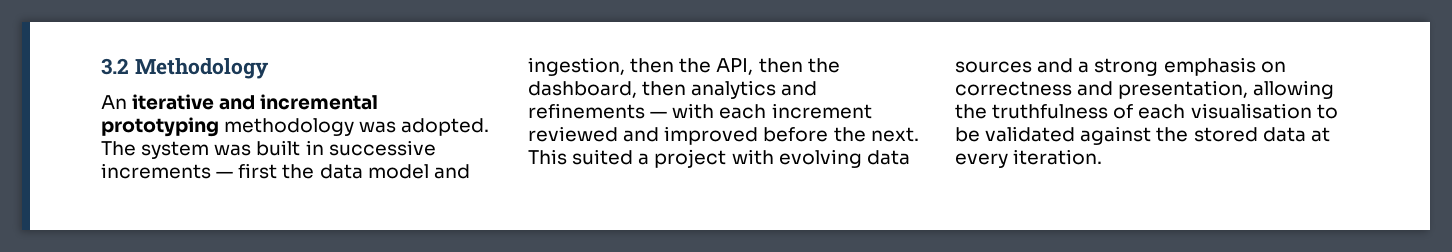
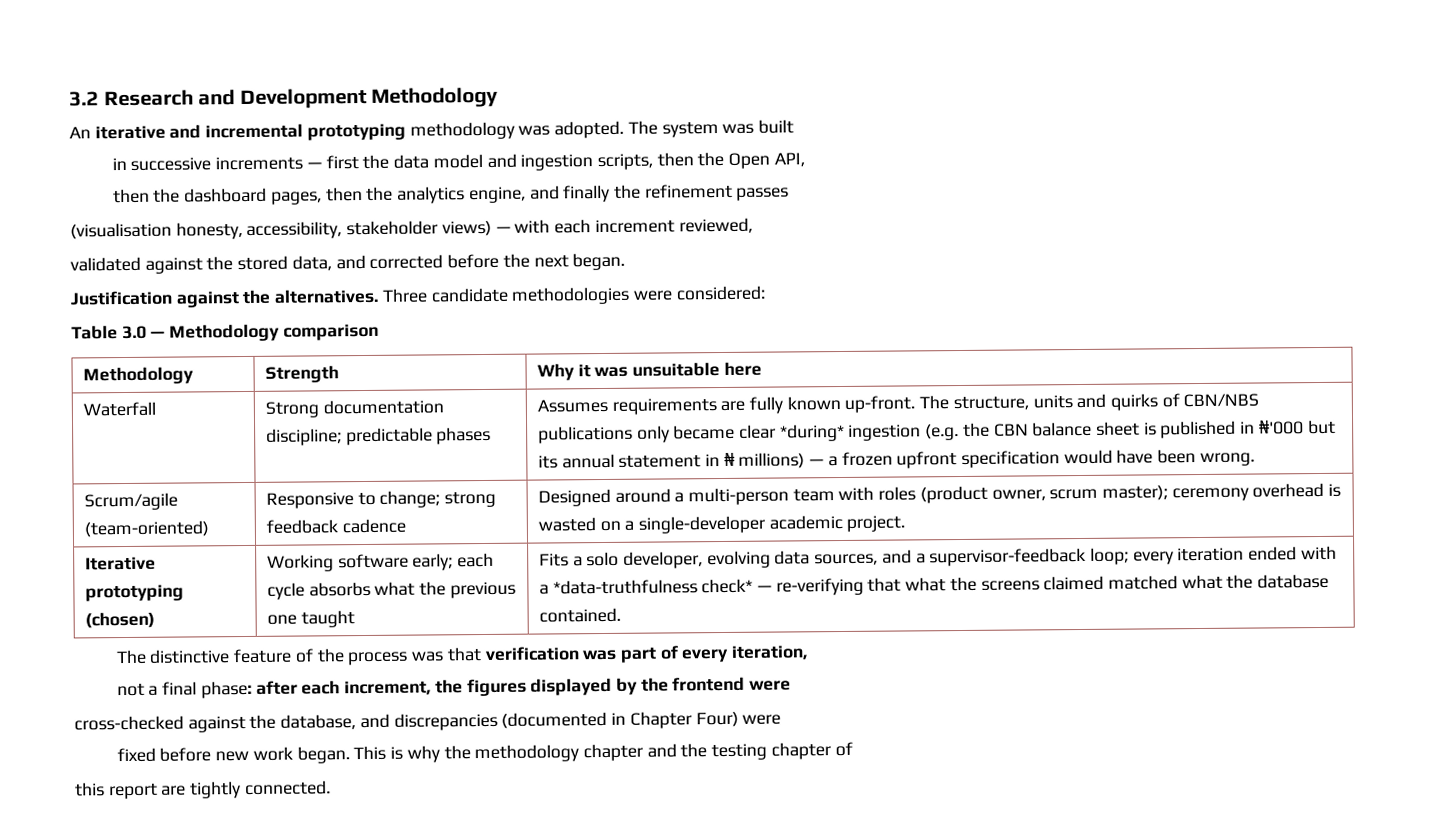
- 3.2 Methodology
+ 3.2 Research and Development Methodology
- The system was built in successive increments — first the data model and ingestion, then the API, then the dashboard, then analytics and refinements — with each increment reviewed and improved before the next. This suited a project with evolving data sources and a strong emphasis on correctness and presentation, allowing the truthfulness of each visualisation to be validated against the stored data at every iteration.
+ The system was built
+ in successive increments — first the data model and ingestion scripts, then the Open API,
+ then the dashboard pages, then the analytics engine, and finally the refinement passes
+ (visualisation honesty, accessibility, stakeholder views) — with each increment reviewed,
+ validated against the stored data, and corrected before the next began.
+ Justification against the alternatives. Three candidate methodologies were considered:
+ Table 3.0 — Methodology comparison
+ Methodology | Strength | Why it was unsuitable here
+ Waterfall | Strong documentation discipline; predictable phases | Assumes requirements are fully known up-front. The structure, units and quirks of CBN/NBS publications only became clear *during* ingestion (e.g. the CBN balance sheet is published in ₦'000 but its annual statement in ₦ millions) — a frozen upfront specification would have been wrong.
+ Scrum/agile (team-oriented) | Responsive to change; strong feedback cadence | Designed around a multi-person team with roles (product owner, scrum master); ceremony overhead is wasted on a single-developer academic project.
+ Iterative prototyping (chosen) | Working software early; each cycle absorbs what the previous one taught | Fits a solo developer, evolving data sources, and a supervisor-feedback loop; every iteration ended with a *data-truthfulness check* — re-verifying that what the screens claimed matched what the database contained.
+ The distinctive feature of the process was that verification was part of every iteration,
+ not a final phase: after each increment, the figures displayed by the frontend were
+ cross-checked against the database, and discrepancies (documented in Chapter Four) were
+ fixed before new work began. This is why the methodology chapter and the testing chapter of
+ this report are tightly connected.

